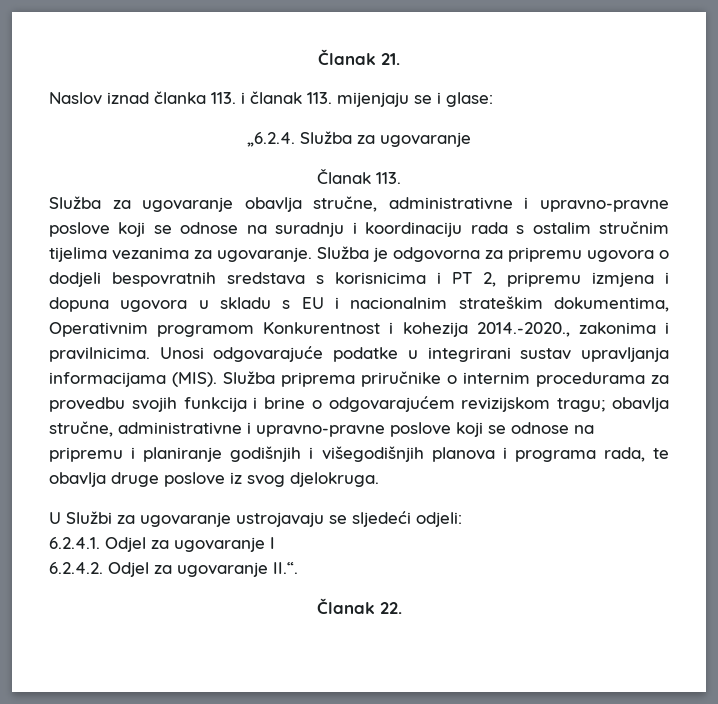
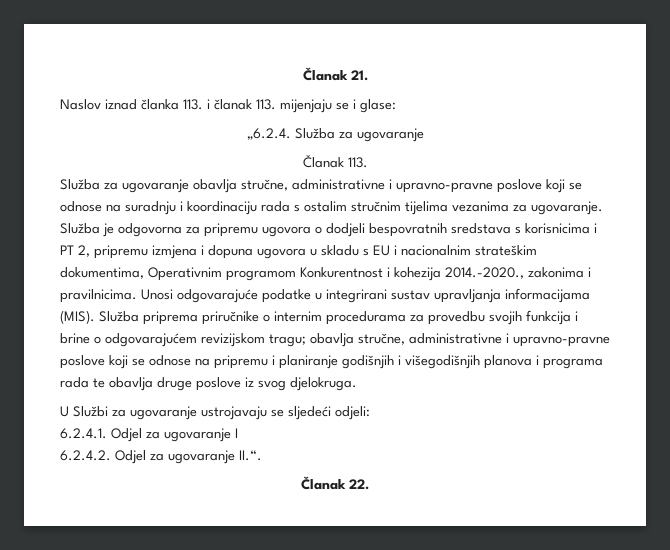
- Služba priprema priručnike o internim procedurama za provedbu svojih funkcija i brine o odgovarajućem revizijskom tragu; obavlja stručne, administrativne i upravno-pravne poslove koji se odnose na pripremu i planiranje godišnjih i višegodišnjih planova i programa rada, te obavlja druge poslove iz svog djelokruga.
+ Služba priprema priručnike o internim procedurama za provedbu svojih funkcija i brine o odgovarajućem revizijskom tragu; obavlja stručne, administrativne i upravno-pravne poslove koji se odnose na pripremu i planiranje godišnjih i višegodišnjih planova i programa rada te obavlja druge poslove iz svog djelokruga.

